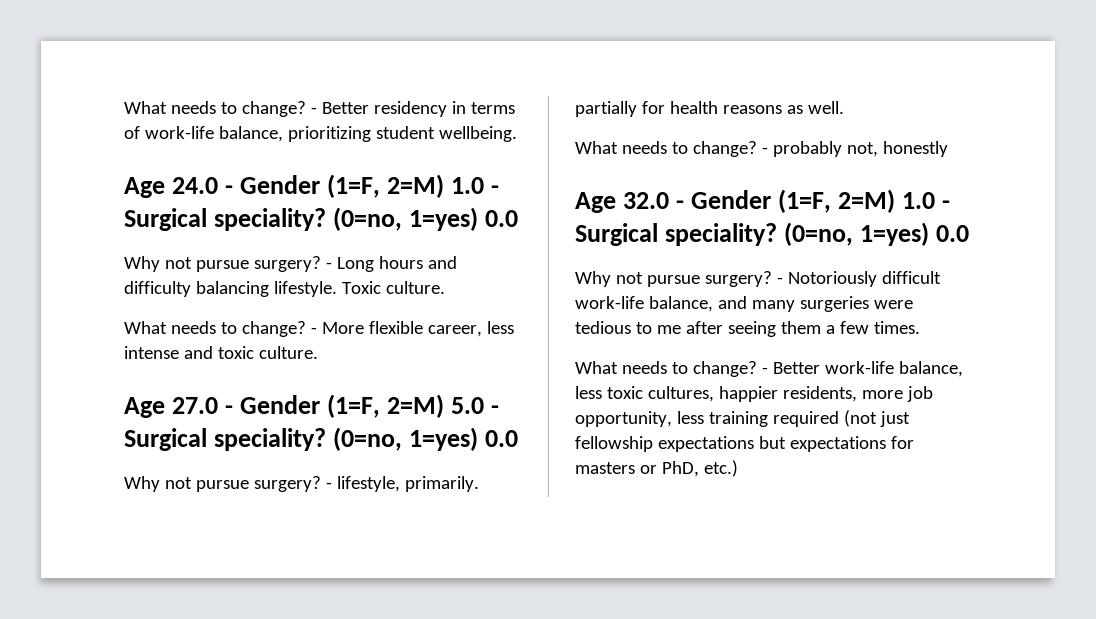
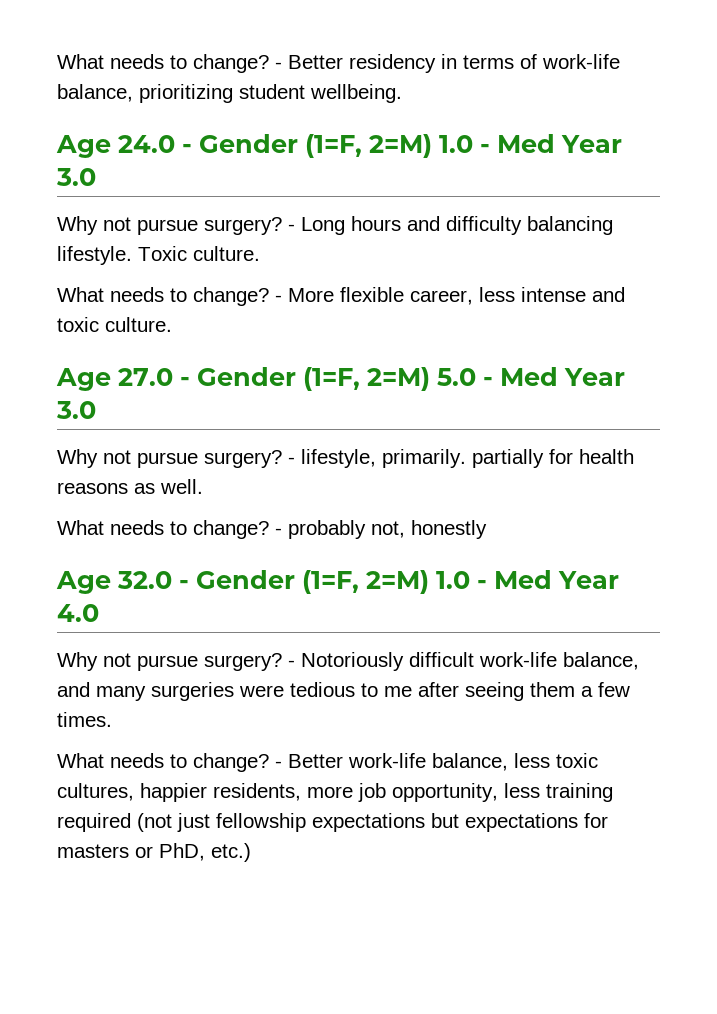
- Age 24.0 - Gender (1=F, 2=M) 1.0 - Surgical speciality? (0=no, 1=yes) 0.0
+ Age 24.0 - Gender (1=F, 2=M) 1.0 - Med Year 3.0
- Age 27.0 - Gender (1=F, 2=M) 5.0 - Surgical speciality? (0=no, 1=yes) 0.0
+ Age 27.0 - Gender (1=F, 2=M) 5.0 - Med Year 3.0
- Age 32.0 - Gender (1=F, 2=M) 1.0 - Surgical speciality? (0=no, 1=yes) 0.0
+ Age 32.0 - Gender (1=F, 2=M) 1.0 - Med Year 4.0

